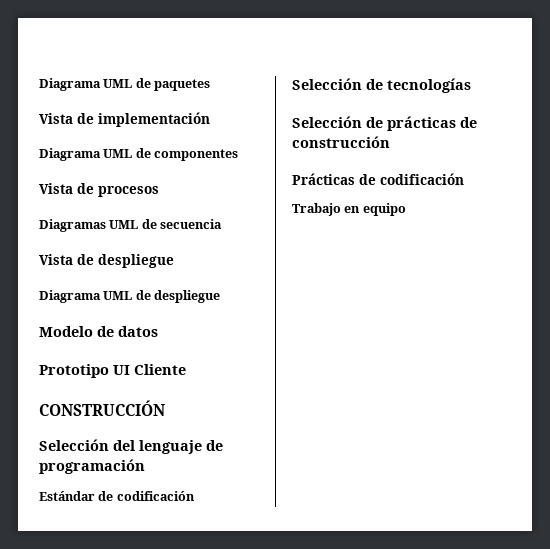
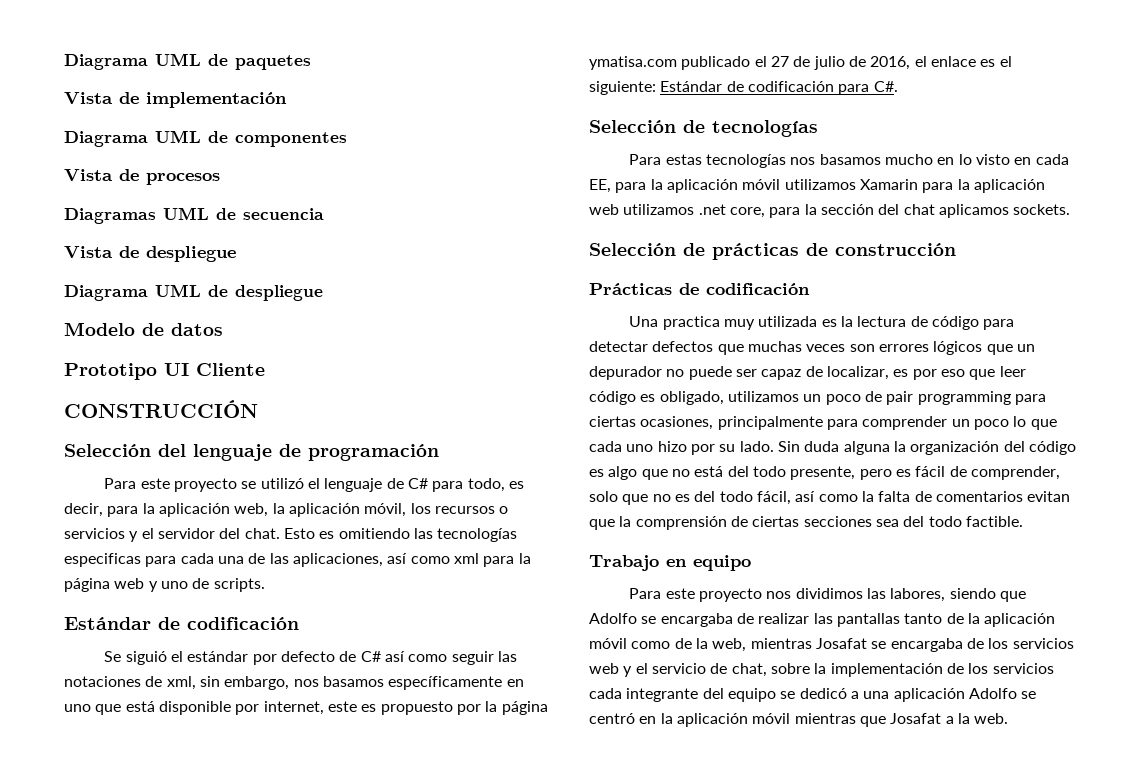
+ Para este proyecto se utilizó el lenguaje de C# para todo, es decir, para la aplicación web, la aplicación móvil, los recursos o servicios y el servidor del chat. Esto es omitiendo las tecnologías especificas para cada una de las aplicaciones, así como xml para la página web y uno de scripts.
  Estándar de codificación
+ Se siguió el estándar por defecto de C# así como seguir las notaciones de xml, sin embargo, nos basamos específicamente en uno que está disponible por internet, este es propuesto por la página ymatisa.com publicado el 27 de julio de 2016, el enlace es el siguiente: Estándar de codificación para C#.
  Selección de tecnologías
+ Para estas tecnologías nos basamos mucho en lo visto en cada EE, para la aplicación móvil utilizamos Xamarin para la aplicación web utilizamos .net core, para la sección del chat aplicamos sockets.
+ Una practica muy utilizada es la lectura de código para detectar defectos que muchas veces son errores lógicos que un depurador no puede ser capaz de localizar, es por eso que leer código es obligado, utilizamos un poco de pair programming para ciertas ocasiones, principalmente para comprender un poco lo que cada uno hizo por su lado. Sin duda alguna la organización del código es algo que no está del todo presente, pero es fácil de comprender, solo que no es del todo fácil, así como la falta de comentarios evitan que la comprensión de ciertas secciones sea del todo factible.
  Trabajo en equipo
+ Para este proyecto nos dividimos las labores, siendo que Adolfo se encargaba de realizar las pantallas tanto de la aplicación móvil como de la web, mientras Josafat se encargaba de los servicios web y el servicio de chat, sobre la implementación de los servicios cada integrante del equipo se dedicó a una aplicación Adolfo se centró en la aplicación móvil mientras que Josafat a la web.

